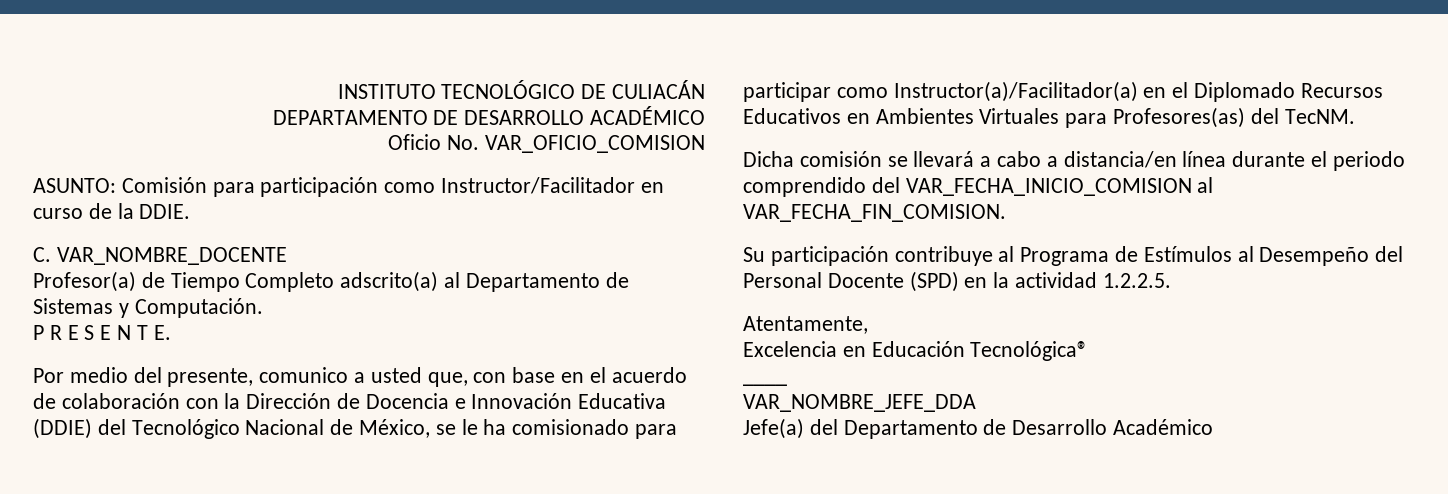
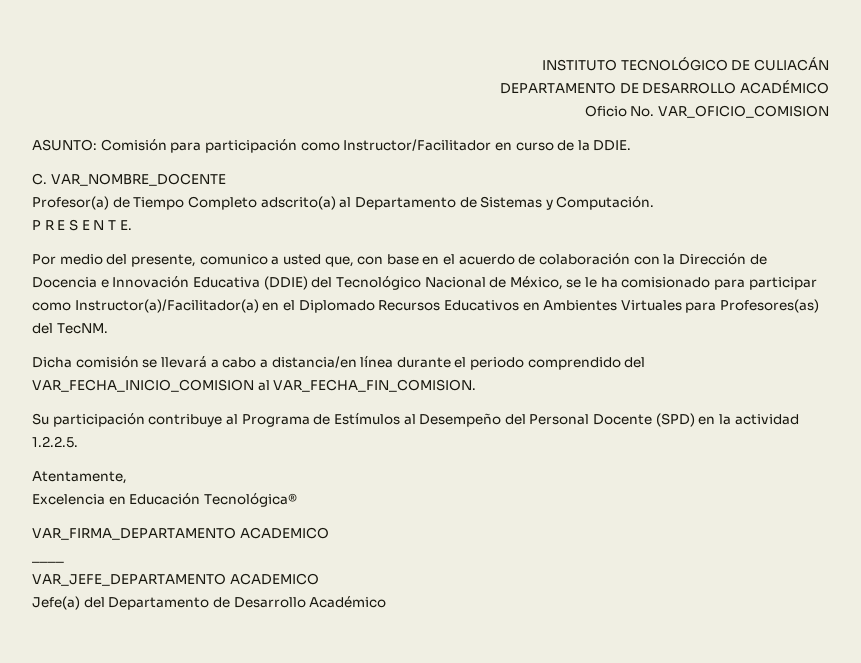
+ VAR_FIRMA_DEPARTAMENTO ACADEMICO
- VAR_NOMBRE_JEFE_DDA
+ VAR_JEFE_DEPARTAMENTO ACADEMICO

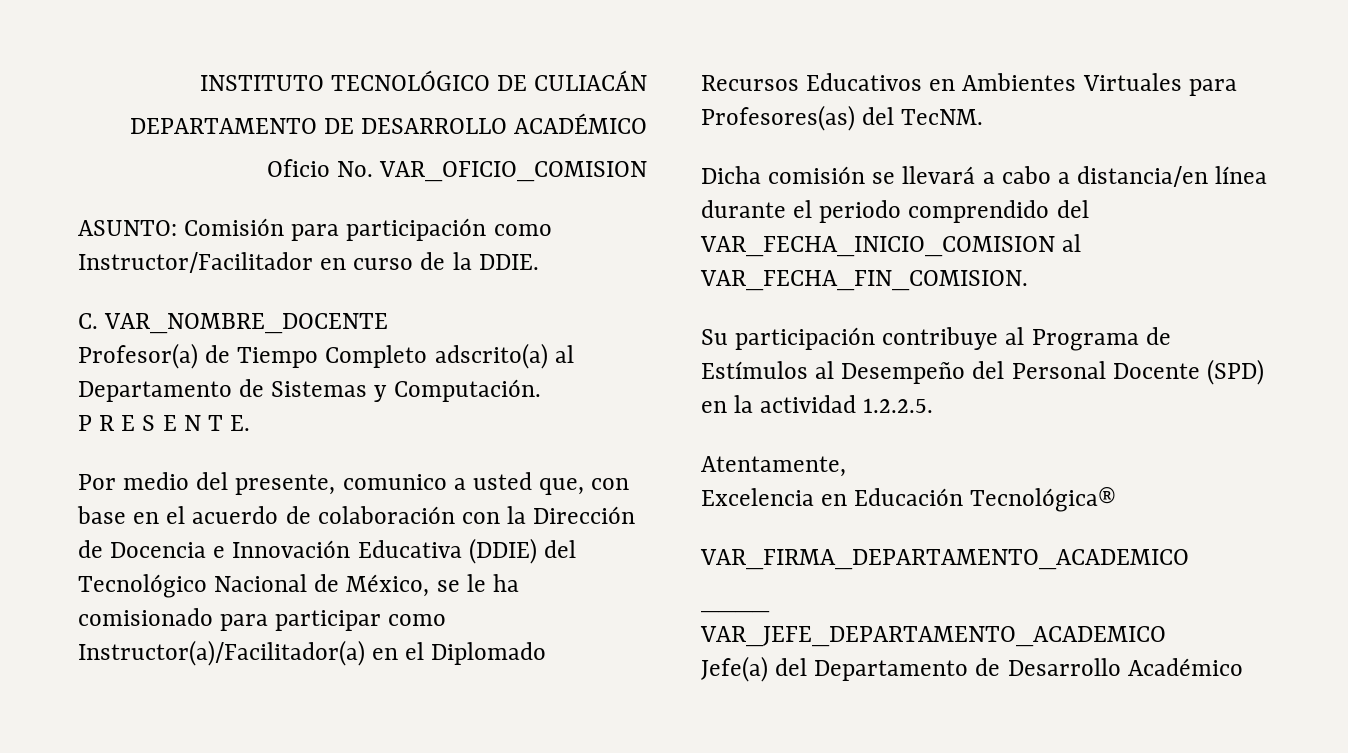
- VAR_FIRMA_DEPARTAMENTO ACADEMICO
+ VAR_FIRMA_DEPARTAMENTO_ACADEMICO
- VAR_JEFE_DEPARTAMENTO ACADEMICO
+ VAR_JEFE_DEPARTAMENTO_ACADEMICO

